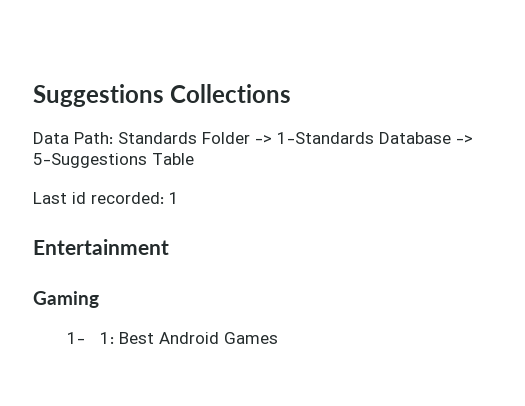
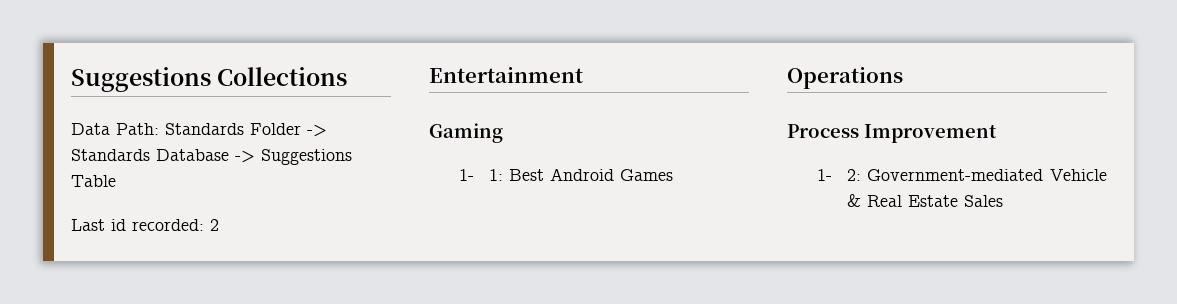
- Data Path: Standards Folder -> 1-Standards Database -> 5-Suggestions Table
+ Data Path: Standards Folder -> Standards Database -> Suggestions Table
- Last id recorded: 1
+ Last id recorded: 2
+ Operations
+ Process Improvement
+ 1- 2: Government-mediated Vehicle & Real Estate Sales

